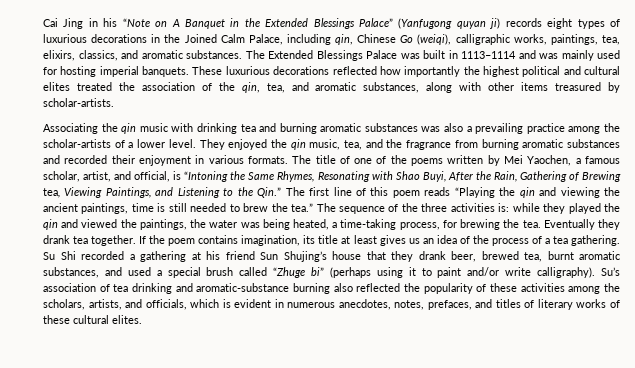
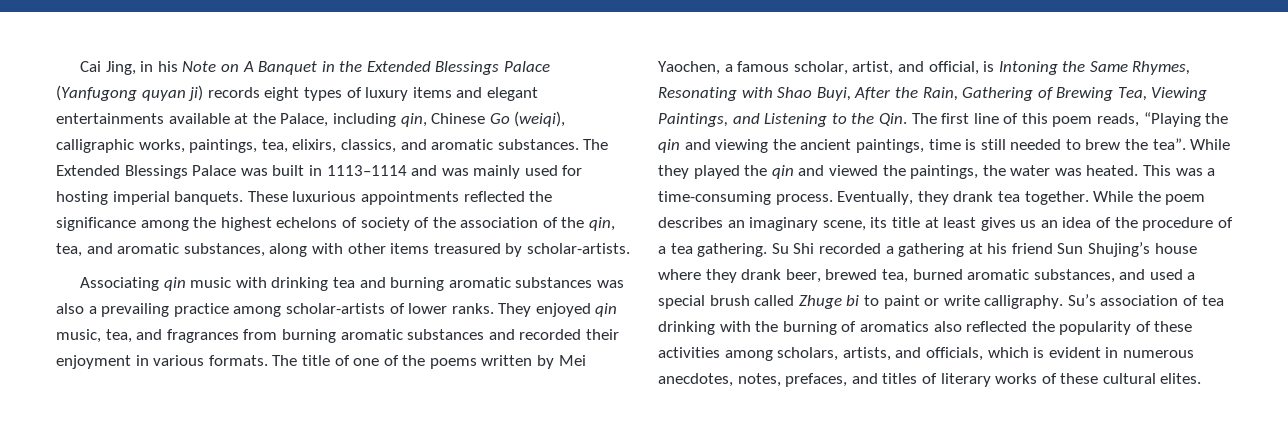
- Cai Jing in his “Note on A Banquet in the Extended Blessings Palace” (Yanfugong quyan ji) records eight types of luxurious decorations in the Joined Calm Palace, including qin, Chinese Go (weiqi), calligraphic works, paintings, tea, elixirs, classics, and aromatic substances.
+ Cai Jing, in his Note on A Banquet in the Extended Blessings Palace (Yanfugong quyan ji) records eight types of luxury items and elegant entertainments available at the Palace, including qin, Chinese Go (weiqi), calligraphic works, paintings, tea, elixirs, classics, and aromatic substances.
- These luxurious decorations reflected how importantly the highest political and cultural elites treated the association of the qin, tea, and aromatic substances, along with other items treasured by scholar-artists.
+ These luxurious appointments reflected the significance among the highest echelons of society of the association of the qin, tea, and aromatic substances, along with other items treasured by scholar-artists.
- Associating the qin music with drinking tea and burning aromatic substances was also a prevailing practice among the scholar-artists of a lower level.
+ Associating qin music with drinking tea and burning aromatic substances was also a prevailing practice among scholar-artists of lower ranks.
- They enjoyed the qin music, tea, and the fragrance from burning aromatic substances and recorded their enjoyment in various formats.
+ They enjoyed qin music, tea, and fragrances from burning aromatic substances and recorded their enjoyment in various formats.
- The title of one of the poems written by Mei Yaochen, a famous scholar, artist, and official, is “Intoning the Same Rhymes, Resonating with Shao Buyi, After the Rain, Gathering of Brewing tea, Viewing Paintings, and Listening to the Qin.” The first line of this poem reads “Playing the qin and viewing the ancient paintings, time is still needed to brew the tea.” The sequence of the three activities is: while they played the qin and viewed the paintings, the water was being heated, a time-taking process, for brewing the tea. Eventually they drank tea together.
+ The title of one of the poems written by Mei Yaochen, a famous scholar, artist, and official, is Intoning the Same Rhymes, Resonating with Shao Buyi, After the Rain, Gathering of Brewing Tea, Viewing Paintings, and Listening to the Qin. The first line of this poem reads, “Playing the qin and viewing the ancient paintings, time is still needed to brew the tea”. While they played the qin and viewed the paintings, the water was heated. This was a time-consuming process. Eventually, they drank tea together.
- If the poem contains imagination, its title at least gives us an idea of the process of a tea gathering.
+ While the poem describes an imaginary scene, its title at least gives us an idea of the procedure of a tea gathering.
- Su Shi recorded a gathering at his friend Sun Shujing’s house that they drank beer, brewed tea, burnt aromatic substances, and used a special brush called “Zhuge bi” (perhaps using it to paint and/or write calligraphy).
+ Su Shi recorded a gathering at his friend Sun Shujing’s house where they drank beer, brewed tea, burned aromatic substances, and used a special brush called Zhuge bi to paint or write calligraphy.
- Su’s association of tea drinking and aromatic-substance burning also reflected the popularity of these activities among the scholars, artists, and officials, which is evident in numerous anecdotes, notes, prefaces, and titles of literary works of these cultural elites.
+ Su’s association of tea drinking with the burning of aromatics also reflected the popularity of these activities among scholars, artists, and officials, which is evident in numerous anecdotes, notes, prefaces, and titles of literary works of these cultural elites.

